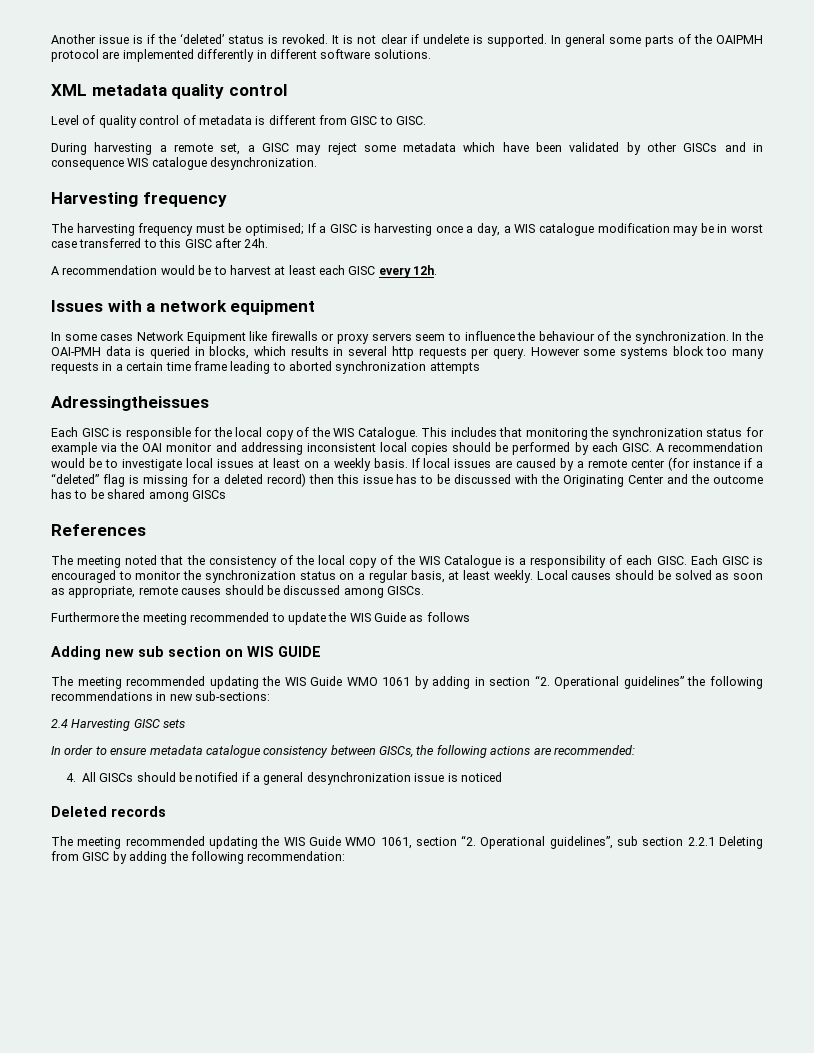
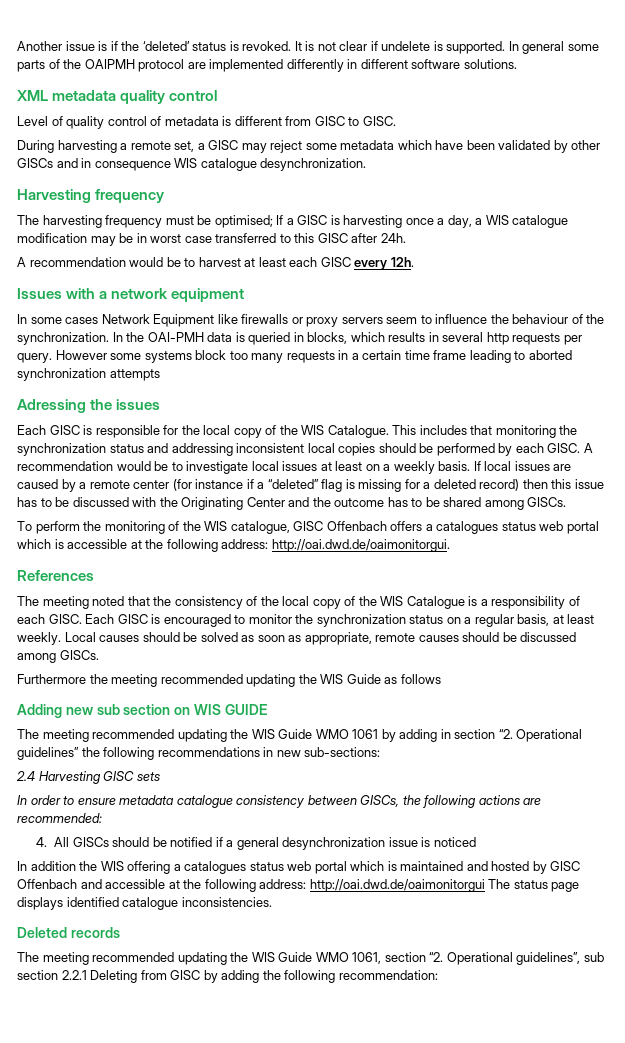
- Adressingtheissues
+ Adressing the issues
- This includes that monitoring the synchronization status for example via the OAI monitor and addressing inconsistent local copies should be performed by each GISC.
+ This includes that monitoring the synchronization status and addressing inconsistent local copies should be performed by each GISC.
- If local issues are caused by a remote center (for instance if a “deleted” flag is missing for a deleted record) then this issue has to be discussed with the Originating Center and the outcome has to be shared among GISCs
+ If local issues are caused by a remote center (for instance if a “deleted” flag is missing for a deleted record) then this issue has to be discussed with the Originating Center and the outcome has to be shared among GISCs.
+ To perform the monitoring of the WIS catalogue, GISC Offenbach offers a catalogues status web portal which is accessible at the following address: http://oai.dwd.de/oaimonitorgui.
- Furthermore the meeting recommended to update the WIS Guide as follows
+ Furthermore the meeting recommended updating the WIS Guide as follows
+ In addition the WIS offering a catalogues status web portal which is maintained and hosted by GISC Offenbach and accessible at the following address: http://oai.dwd.de/oaimonitorgui The status page displays identified catalogue inconsistencies.

